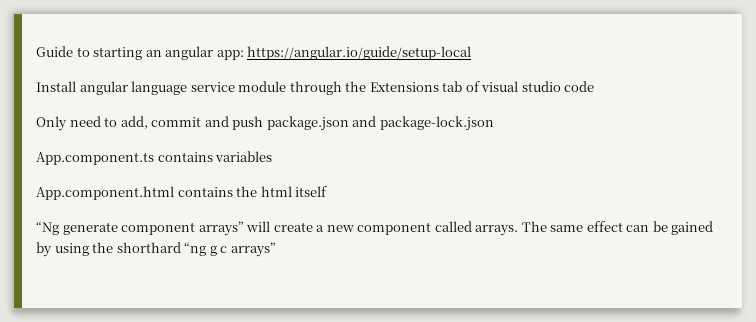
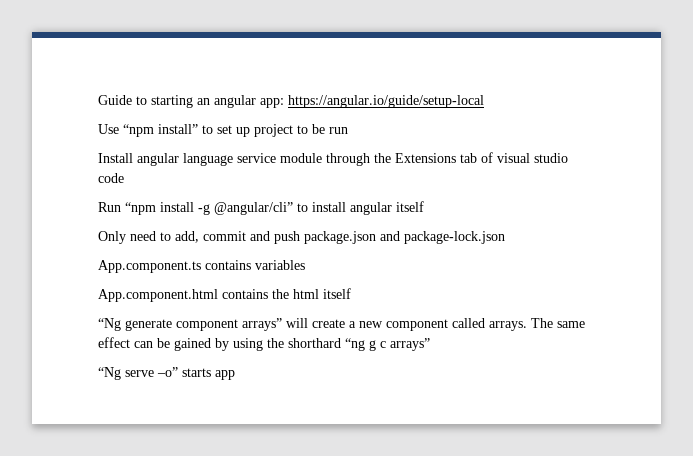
+ Use “npm install” to set up project to be run
+ Run “npm install -g @angular/cli” to install angular itself
+ “Ng serve –o” starts app

